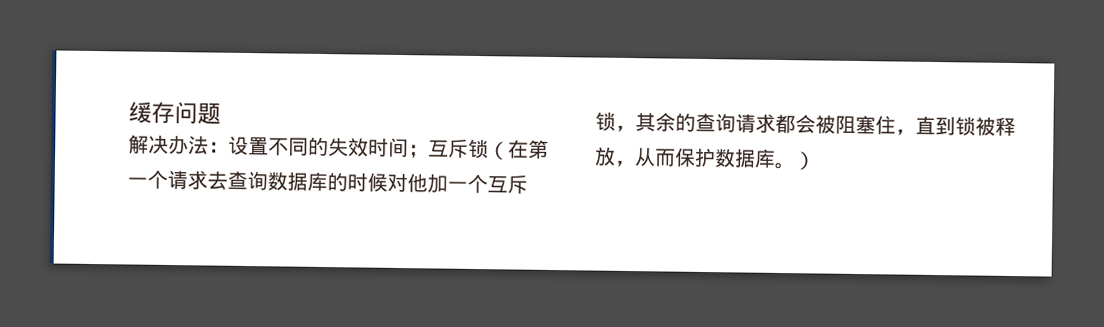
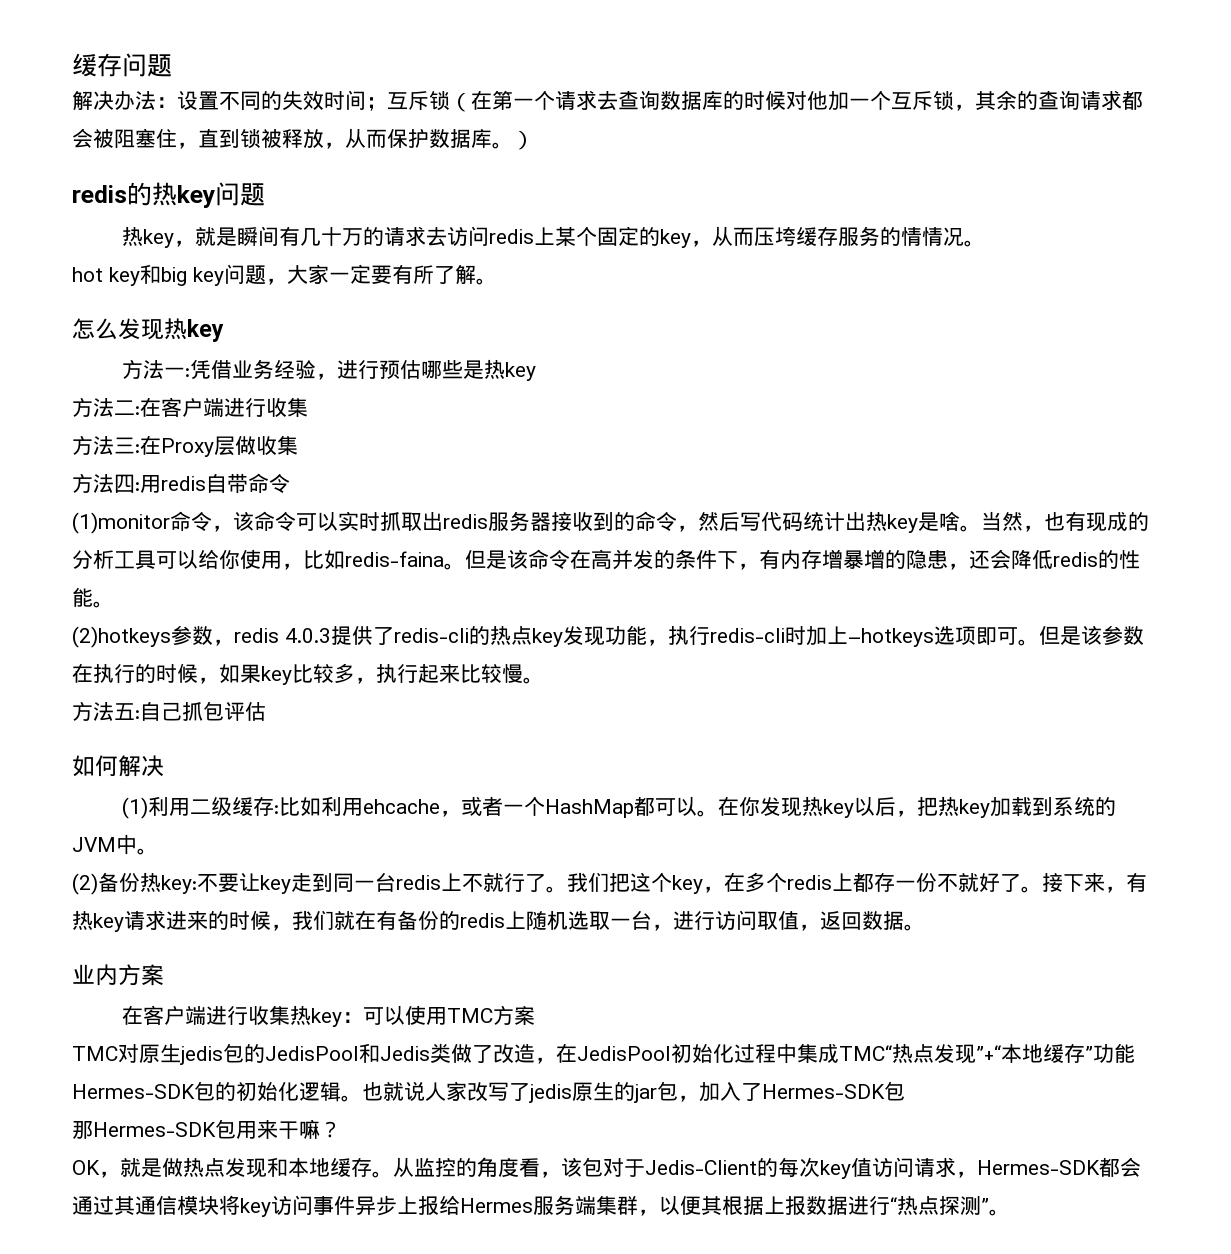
+ redis的热key问题
+ 热key，就是瞬间有几十万的请求去访问redis上某个固定的key，从而压垮缓存服务的情情况。
+ hot key和big key问题，大家一定要有所了解。
+ 怎么发现热key
+ 方法一:凭借业务经验，进行预估哪些是热key
+ 方法二:在客户端进行收集
+ 方法三:在Proxy层做收集
+ 方法四:用redis自带命令
+ (1)monitor命令，该命令可以实时抓取出redis服务器接收到的命令，然后写代码统计出热key是啥。当然，也有现成的分析工具可以给你使用，比如redis-faina。但是该命令在高并发的条件下，有内存增暴增的隐患，还会降低redis的性能。
+ (2)hotkeys参数，redis 4.0.3提供了redis-cli的热点key发现功能，执行redis-cli时加上–hotkeys选项即可。但是该参数在执行的时候，如果key比较多，执行起来比较慢。
+ 方法五:自己抓包评估
+ 如何解决
+ (1)利用二级缓存:比如利用ehcache，或者一个HashMap都可以。在你发现热key以后，把热key加载到系统的JVM中。
+ (2)备份热key:不要让key走到同一台redis上不就行了。我们把这个key，在多个redis上都存一份不就好了。接下来，有热key请求进来的时候，我们就在有备份的redis上随机选取一台，进行访问取值，返回数据。
+ 业内方案
+ 在客户端进行收集热key：可以使用TMC方案
+ TMC对原生jedis包的JedisPool和Jedis类做了改造，在JedisPool初始化过程中集成TMC“热点发现”+“本地缓存”功能Hermes-SDK包的初始化逻辑。也就说人家改写了jedis原生的jar包，加入了Hermes-SDK包
+ 那Hermes-SDK包用来干嘛？
+ OK，就是做热点发现和本地缓存。从监控的角度看，该包对于Jedis-Client的每次key值访问请求，Hermes-SDK都会通过其通信模块将key访问事件异步上报给Hermes服务端集群，以便其根据上报数据进行“热点探测”。

